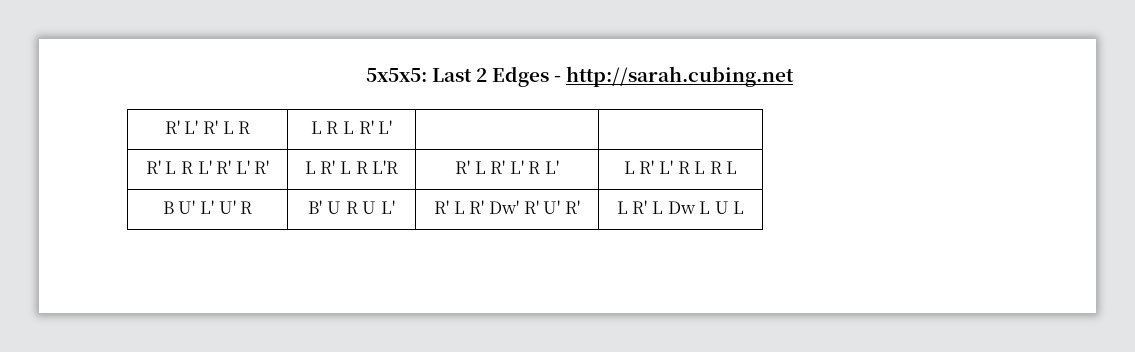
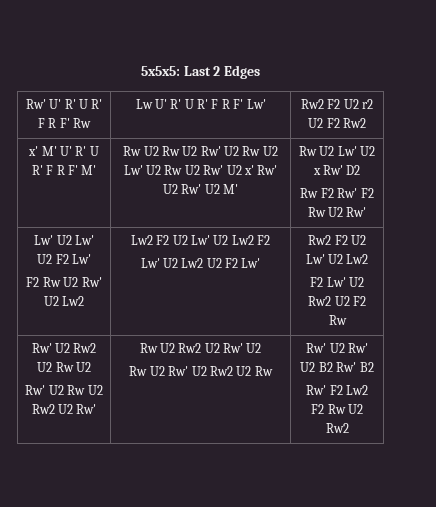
- 5x5x5: Last 2 Edges - http://sarah.cubing.net
- R' L' R' L R | L R L R' L' | |
- R' L R L' R' L' R' | L R' L R L'R | R' L R' L' R L' | L R' L' R L R L
- B U' L' U' R | B' U R U L' | R' L R' Dw' R' U' R' | L R' L Dw L U L
+ 5x5x5: Last 2 Edges
+ Rw' U' R' U R' F R F' Rw | Lw U' R' U R' F R F' Lw' | Rw2 F2 U2 r2 U2 F2 Rw2
+ x' M' U' R' U R' F R F' M' | Rw U2 Rw U2 Rw' U2 Rw U2 Lw' U2 Rw U2 Rw' U2 x' Rw' U2 Rw' U2 M' | Rw U2 Lw' U2 x Rw' D2
+ Rw F2 Rw' F2 Rw U2 Rw'
+ Lw' U2 Lw' U2 F2 Lw'
+ F2 Rw U2 Rw' U2 Lw2 | Lw2 F2 U2 Lw' U2 Lw2 F2
+ Lw' U2 Lw2 U2 F2 Lw' | Rw2 F2 U2 Lw' U2 Lw2
+ F2 Lw' U2 Rw2 U2 F2 Rw
+ Rw' U2 Rw2 U2 Rw U2
+ Rw' U2 Rw U2 Rw2 U2 Rw' | Rw U2 Rw2 U2 Rw' U2
+ Rw U2 Rw' U2 Rw2 U2 Rw | Rw' U2 Rw' U2 B2 Rw' B2
+ Rw' F2 Lw2 F2 Rw U2 Rw2

